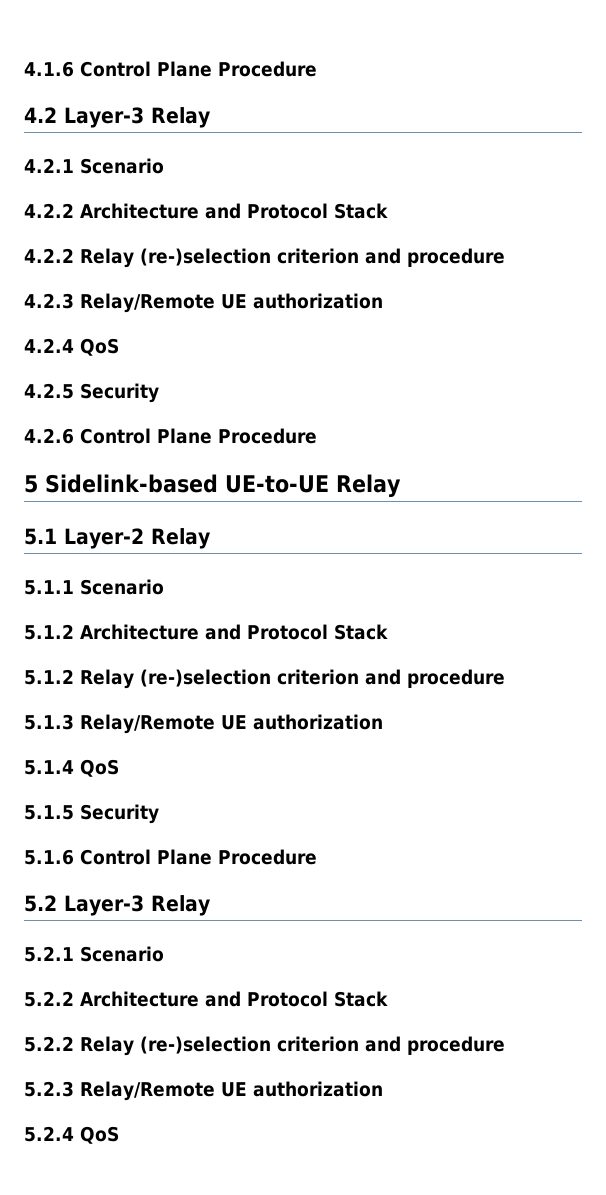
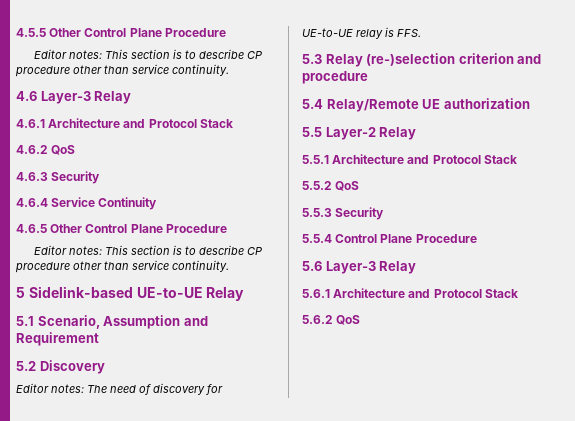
- 4.1.6 Control Plane Procedure
- 4.2 Layer-3 Relay
- 4.2.1 Scenario
- 4.2.2 Architecture and Protocol Stack
- 4.2.2 Relay (re-)selection criterion and procedure
- 4.2.3 Relay/Remote UE authorization
- 4.2.4 QoS
- 4.2.5 Security
- 4.2.6 Control Plane Procedure
+ 4.5.5 Other Control Plane Procedure
+ Editor notes: This section is to describe CP procedure other than service continuity.
+ 4.6 Layer-3 Relay
+ 4.6.1 Architecture and Protocol Stack
+ 4.6.2 QoS
+ 4.6.3 Security
+ 4.6.4 Service Continuity
+ 4.6.5 Other Control Plane Procedure
+ Editor notes: This section is to describe CP procedure other than service continuity.
- 5.1 Layer-2 Relay
- 5.1.1 Scenario
- 5.1.2 Architecture and Protocol Stack
- 5.1.2 Relay (re-)selection criterion and procedure
- 5.1.3 Relay/Remote UE authorization
- 5.1.4 QoS
- 5.1.5 Security
- 5.1.6 Control Plane Procedure
- 5.2 Layer-3 Relay
- 5.2.1 Scenario
- 5.2.2 Architecture and Protocol Stack
- 5.2.2 Relay (re-)selection criterion and procedure
- 5.2.3 Relay/Remote UE authorization
- 5.2.4 QoS
+ 5.1 Scenario, Assumption and Requirement
+ 5.2 Discovery
+ Editor notes: The need of discovery for UE-to-UE relay is FFS.
+ 5.3 Relay (re-)selection criterion and procedure
+ 5.4 Relay/Remote UE authorization
+ 5.5 Layer-2 Relay
+ 5.5.1 Architecture and Protocol Stack
+ 5.5.2 QoS
+ 5.5.3 Security
+ 5.5.4 Control Plane Procedure
+ 5.6 Layer-3 Relay
+ 5.6.1 Architecture and Protocol Stack
+ 5.6.2 QoS

